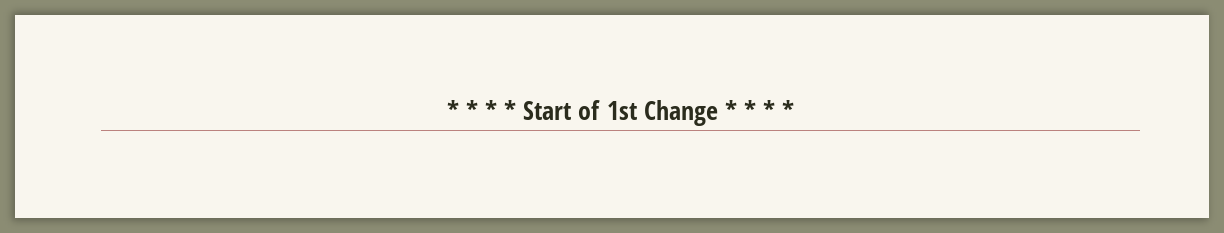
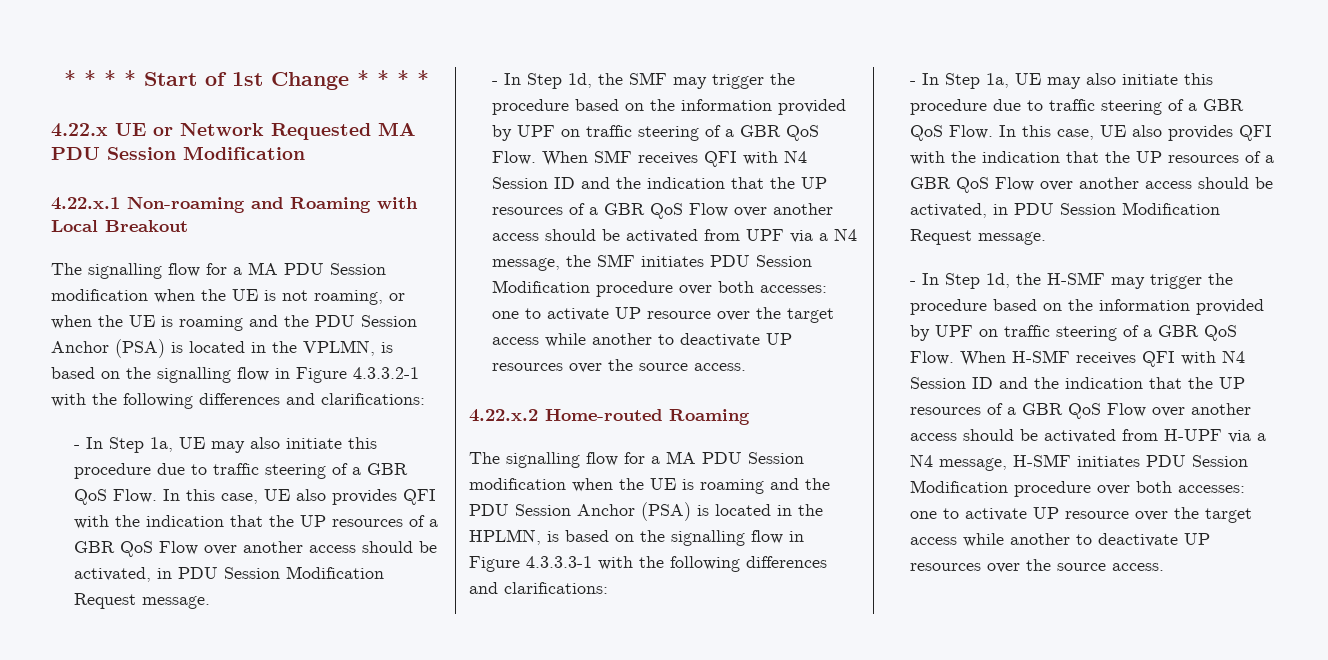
+ 4.22.x UE or Network Requested MA PDU Session Modification
+ 4.22.x.1 Non-roaming and Roaming with Local Breakout
+ The signalling flow for a MA PDU Session modification when the UE is not roaming, or when the UE is roaming and the PDU Session Anchor (PSA) is located in the VPLMN, is based on the signalling flow in Figure 4.3.3.2-1 with the following differences and clarifications:
+ - In Step 1a, UE may also initiate this procedure due to traffic steering of a GBR QoS Flow. In this case, UE also provides QFI with the indication that the UP resources of a GBR QoS Flow over another access should be activated, in PDU Session Modification Request message.
+ - In Step 1d, the SMF may trigger the procedure based on the information provided by UPF on traffic steering of a GBR QoS Flow. When SMF receives QFI with N4 Session ID and the indication that the UP resources of a GBR QoS Flow over another access should be activated from UPF via a N4 message, the SMF initiates PDU Session Modification procedure over both accesses: one to activate UP resource over the target access while another to deactivate UP resources over the source access.
+ 4.22.x.2 Home-routed Roaming
+ The signalling flow for a MA PDU Session modification when the UE is roaming and the PDU Session Anchor (PSA) is located in the HPLMN, is based on the signalling flow in Figure 4.3.3.3-1 with the following differences and clarifications:
+ - In Step 1a, UE may also initiate this procedure due to traffic steering of a GBR QoS Flow. In this case, UE also provides QFI with the indication that the UP resources of a GBR QoS Flow over another access should be activated, in PDU Session Modification Request message.
+ - In Step 1d, the H-SMF may trigger the procedure based on the information provided by UPF on traffic steering of a GBR QoS Flow. When H-SMF receives QFI with N4 Session ID and the indication that the UP resources of a GBR QoS Flow over another access should be activated from H-UPF via a N4 message, H-SMF initiates PDU Session Modification procedure over both accesses: one to activate UP resource over the target access while another to deactivate UP resources over the source access.

